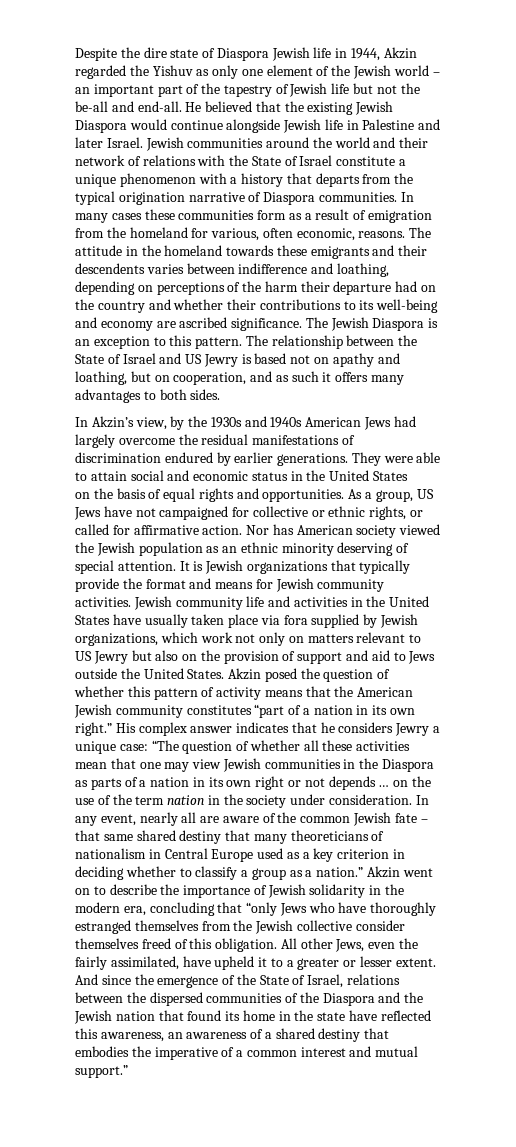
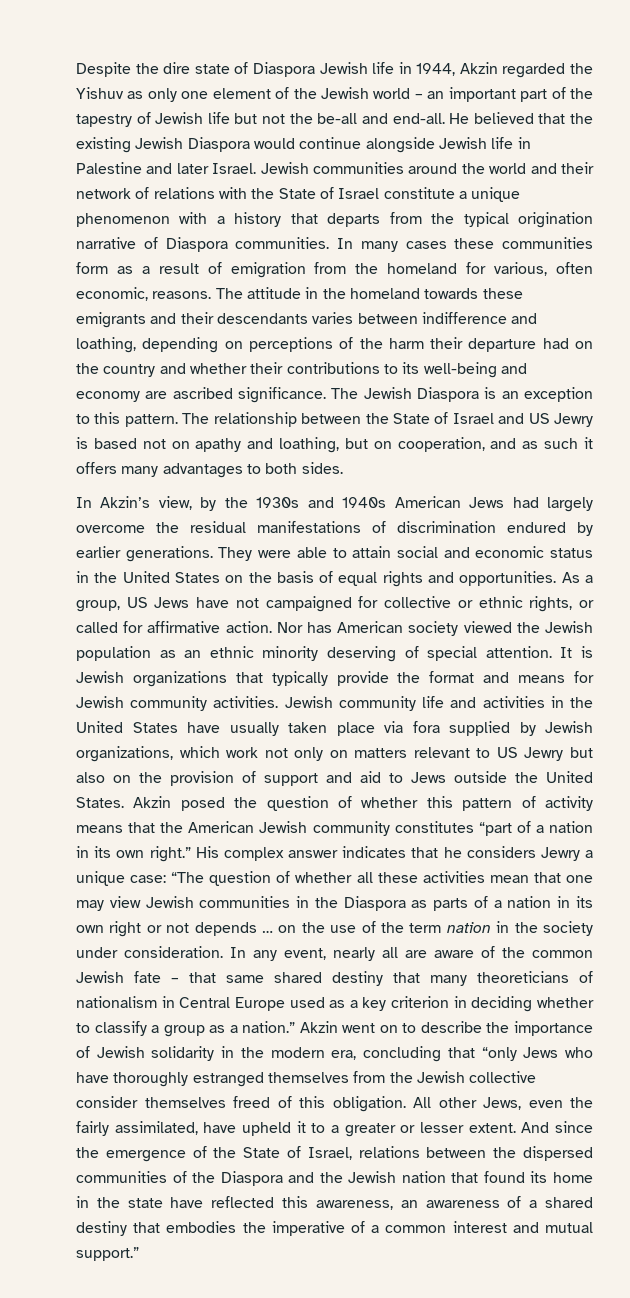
- The attitude in the homeland towards these emigrants and their descendents varies between indifference and loathing, depending on perceptions of the harm their departure had on the country and whether their contributions to its well-being and economy are ascribed significance.
+ The attitude in the homeland towards these emigrants and their descendants varies between indifference and loathing, depending on perceptions of the harm their departure had on the country and whether their contributions to its well-being and economy are ascribed significance.
- They were able to attain social and economic status in the United States
- on the basis of equal rights and opportunities.
+ They were able to attain social and economic status in the United States on the basis of equal rights and opportunities.

